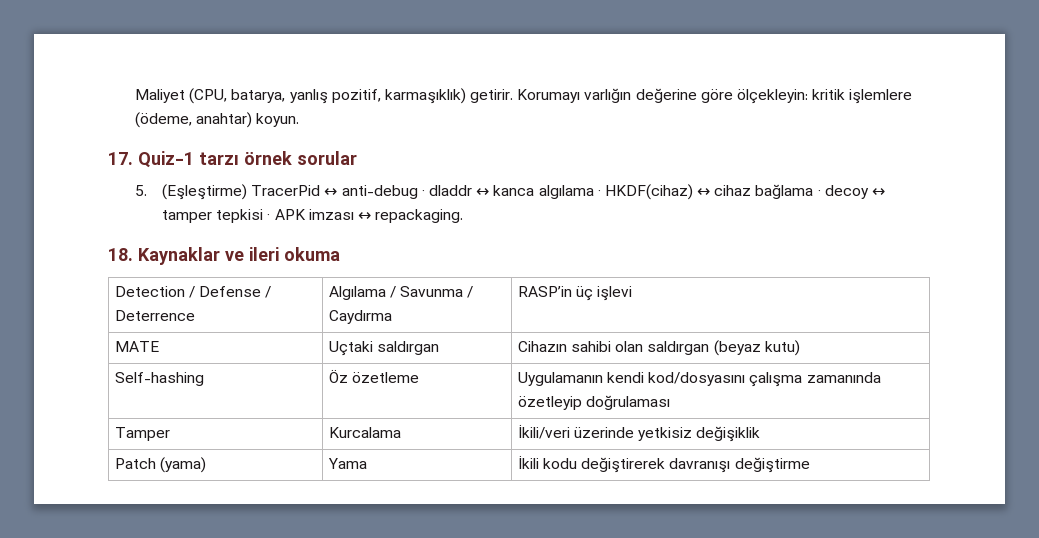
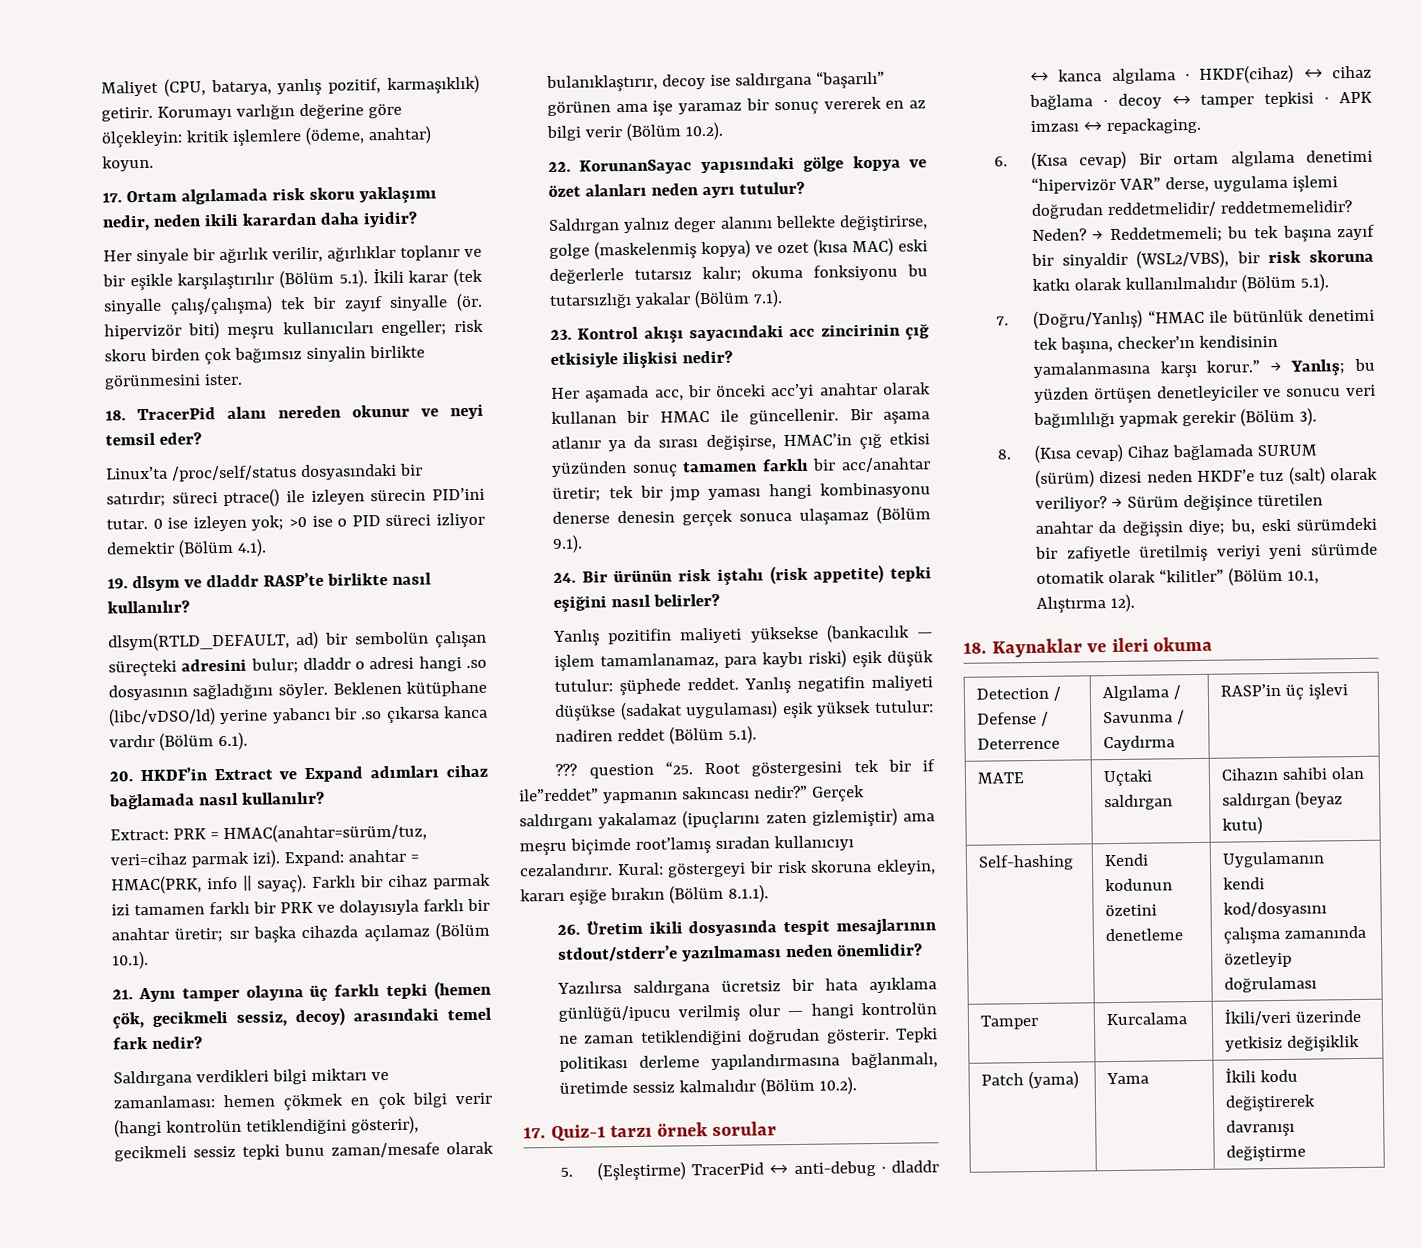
+ 17. Ortam algılamada risk skoru yaklaşımı nedir, neden ikili karardan daha iyidir?
+ Her sinyale bir ağırlık verilir, ağırlıklar toplanır ve bir eşikle karşılaştırılır (Bölüm 5.1). İkili karar (tek sinyalle çalış/çalışma) tek bir zayıf sinyalle (ör. hipervizör biti) meşru kullanıcıları engeller; risk skoru birden çok bağımsız sinyalin birlikte görünmesini ister.
+ 18. TracerPid alanı nereden okunur ve neyi temsil eder?
+ Linux’ta /proc/self/status dosyasındaki bir satırdır; süreci ptrace() ile izleyen sürecin PID’ini tutar. 0 ise izleyen yok; >0 ise o PID süreci izliyor demektir (Bölüm 4.1).
+ 19. dlsym ve dladdr RASP’te birlikte nasıl kullanılır?
+ dlsym(RTLD_DEFAULT, ad) bir sembolün çalışan süreçteki adresini bulur; dladdr o adresi hangi .so dosyasının sağladığını söyler. Beklenen kütüphane (libc/vDSO/ld) yerine yabancı bir .so çıkarsa kanca vardır (Bölüm 6.1).
+ 20. HKDF’in Extract ve Expand adımları cihaz bağlamada nasıl kullanılır?
+ Extract: PRK = HMAC(anahtar=sürüm/tuz, veri=cihaz parmak izi). Expand: anahtar = HMAC(PRK, info || sayaç). Farklı bir cihaz parmak izi tamamen farklı bir PRK ve dolayısıyla farklı bir anahtar üretir; sır başka cihazda açılamaz (Bölüm 10.1).
+ 21. Aynı tamper olayına üç farklı tepki (hemen çök, gecikmeli sessiz, decoy) arasındaki temel fark nedir?
+ Saldırgana verdikleri bilgi miktarı ve zamanlaması: hemen çökmek en çok bilgi verir (hangi kontrolün tetiklendiğini gösterir), gecikmeli sessiz tepki bunu zaman/mesafe olarak bulanıklaştırır, decoy ise saldırgana “başarılı” görünen ama işe yaramaz bir sonuç vererek en az bilgi verir (Bölüm 10.2).
+ 22. KorunanSayac yapısındaki gölge kopya ve özet alanları neden ayrı tutulur?
+ Saldırgan yalnız deger alanını bellekte değiştirirse, golge (maskelenmiş kopya) ve ozet (kısa MAC) eski değerlerle tutarsız kalır; okuma fonksiyonu bu tutarsızlığı yakalar (Bölüm 7.1).
+ 23. Kontrol akışı sayacındaki acc zincirinin çığ etkisiyle ilişkisi nedir?
+ Her aşamada acc, bir önceki acc’yi anahtar olarak kullanan bir HMAC ile güncellenir. Bir aşama atlanır ya da sırası değişirse, HMAC’in çığ etkisi yüzünden sonuç tamamen farklı bir acc/anahtar üretir; tek bir jmp yaması hangi kombinasyonu denerse denesin gerçek sonuca ulaşamaz (Bölüm 9.1).
+ 24. Bir ürünün risk iştahı (risk appetite) tepki eşiğini nasıl belirler?
+ Yanlış pozitifin maliyeti yüksekse (bankacılık — işlem tamamlanamaz, para kaybı riski) eşik düşük tutulur: şüphede reddet. Yanlış negatifin maliyeti düşükse (sadakat uygulaması) eşik yüksek tutulur: nadiren reddet (Bölüm 5.1).
+ ??? question “25. Root göstergesini tek bir if ile”reddet” yapmanın sakıncası nedir?” Gerçek saldırganı yakalamaz (ipuçlarını zaten gizlemiştir) ama meşru biçimde root’lamış sıradan kullanıcıyı cezalandırır. Kural: göstergeyi bir risk skoruna ekleyin, kararı eşiğe bırakın (Bölüm 8.1.1).
+ 26. Üretim ikili dosyasında tespit mesajlarının stdout/stderr’e yazılmaması neden önemlidir?
+ Yazılırsa saldırgana ücretsiz bir hata ayıklama günlüğü/ipucu verilmiş olur — hangi kontrolün ne zaman tetiklendiğini doğrudan gösterir. Tepki politikası derleme yapılandırmasına bağlanmalı, üretimde sessiz kalmalıdır (Bölüm 10.2).
+ 6. (Kısa cevap) Bir ortam algılama denetimi “hipervizör VAR” derse, uygulama işlemi doğrudan reddetmelidir/ reddetmemelidir? Neden? → Reddetmemeli; bu tek başına zayıf bir sinyaldir (WSL2/VBS), bir risk skoruna katkı olarak kullanılmalıdır (Bölüm 5.1).
+ 7. (Doğru/Yanlış) “HMAC ile bütünlük denetimi tek başına, checker’ın kendisinin yamalanmasına karşı korur.” → Yanlış; bu yüzden örtüşen denetleyiciler ve sonucu veri bağımlılığı yapmak gerekir (Bölüm 3).
+ 8. (Kısa cevap) Cihaz bağlamada SURUM (sürüm) dizesi neden HKDF’e tuz (salt) olarak veriliyor? → Sürüm değişince türetilen anahtar da değişsin diye; bu, eski sürümdeki bir zafiyetle üretilmiş veriyi yeni sürümde otomatik olarak “kilitler” (Bölüm 10.1, Alıştırma 12).
- Self-hashing | Öz özetleme | Uygulamanın kendi kod/dosyasını çalışma zamanında özetleyip doğrulaması
+ Self-hashing | Kendi kodunun özetini denetleme | Uygulamanın kendi kod/dosyasını çalışma zamanında özetleyip doğrulaması

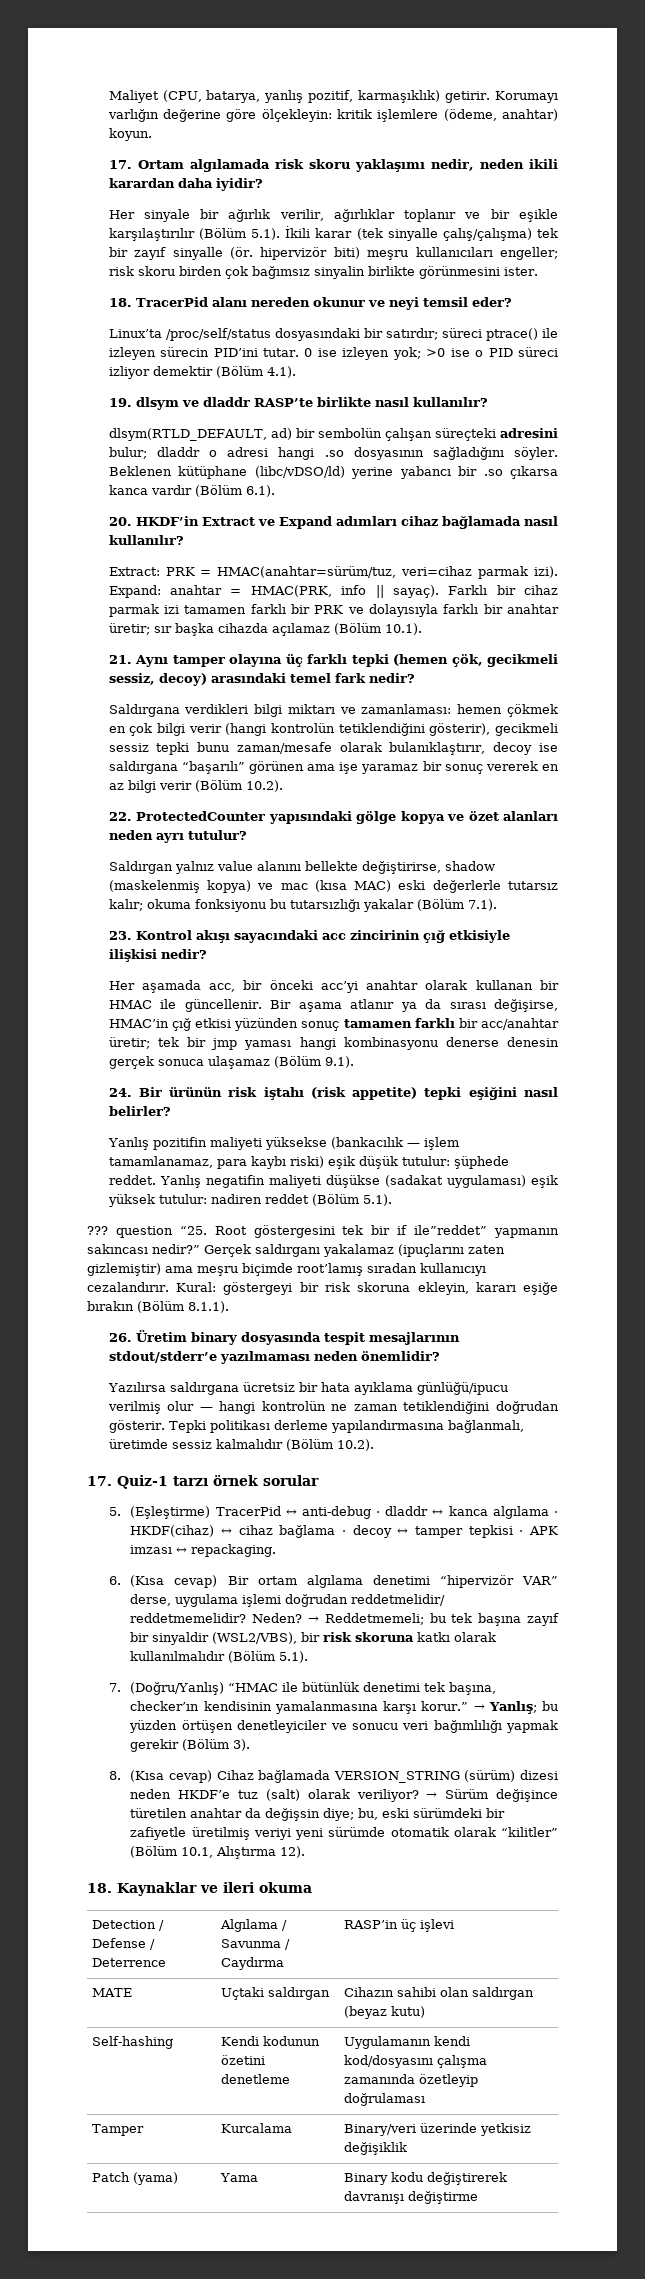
- 22. KorunanSayac yapısındaki gölge kopya ve özet alanları neden ayrı tutulur?
+ 22. ProtectedCounter yapısındaki gölge kopya ve özet alanları neden ayrı tutulur?
- Saldırgan yalnız deger alanını bellekte değiştirirse, golge (maskelenmiş kopya) ve ozet (kısa MAC) eski değerlerle tutarsız kalır; okuma fonksiyonu bu tutarsızlığı yakalar (Bölüm 7.1).
+ Saldırgan yalnız value alanını bellekte değiştirirse, shadow (maskelenmiş kopya) ve mac (kısa MAC) eski değerlerle tutarsız kalır; okuma fonksiyonu bu tutarsızlığı yakalar (Bölüm 7.1).
- 26. Üretim ikili dosyasında tespit mesajlarının stdout/stderr’e yazılmaması neden önemlidir?
+ 26. Üretim binary dosyasında tespit mesajlarının stdout/stderr’e yazılmaması neden önemlidir?
- 8. (Kısa cevap) Cihaz bağlamada SURUM (sürüm) dizesi neden HKDF’e tuz (salt) olarak veriliyor?
+ 8. (Kısa cevap) Cihaz bağlamada VERSION_STRING (sürüm) dizesi neden HKDF’e tuz (salt) olarak veriliyor?
- Tamper | Kurcalama | İkili/veri üzerinde yetkisiz değişiklik
+ Tamper | Kurcalama | Binary/veri üzerinde yetkisiz değişiklik
- Patch (yama) | Yama | İkili kodu değiştirerek davranışı değiştirme
+ Patch (yama) | Yama | Binary kodu değiştirerek davranışı değiştirme

